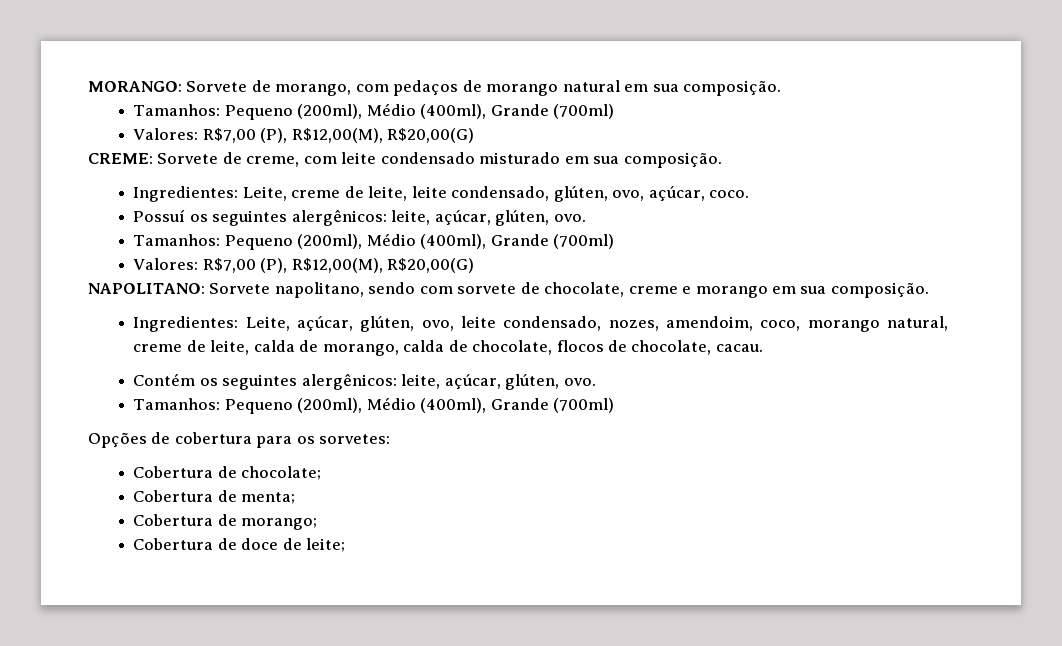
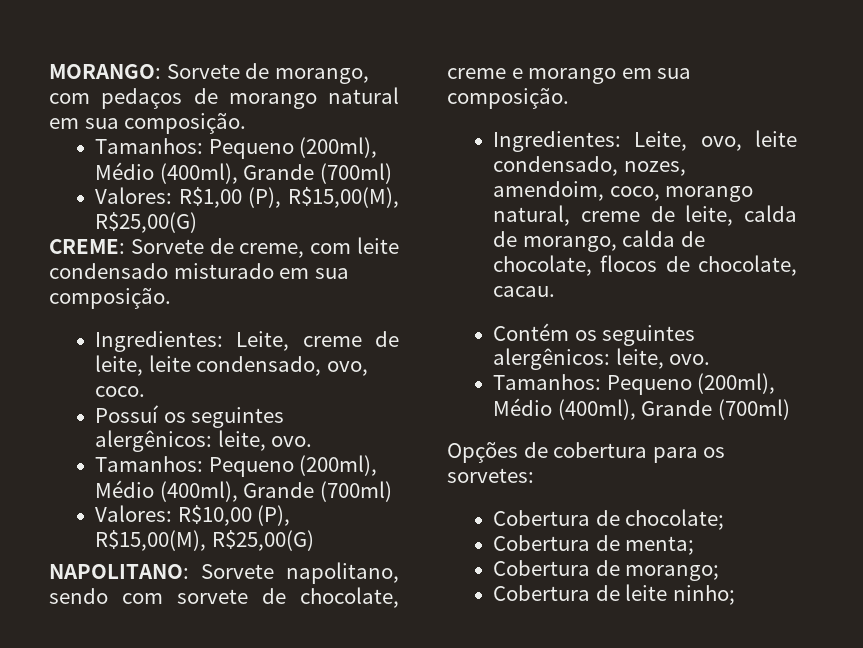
  MORANGO: Sorvete de morango, com pedaços de morango natural em sua composição.
  Tamanhos: Pequeno (200ml), Médio (400ml), Grande (700ml)
- Valores: R$7,00 (P), R$12,00(M), R$20,00(G)
+ Valores: R$1,00 (P), R$15,00(M), R$25,00(G)
- Ingredientes: Leite, creme de leite, leite condensado, glúten, ovo, açúcar, coco.
+ Ingredientes: Leite, creme de leite, leite condensado, ovo, coco.
- Possuí os seguintes alergênicos: leite, açúcar, glúten, ovo.
+ Possuí os seguintes alergênicos: leite, ovo.
  Tamanhos: Pequeno (200ml), Médio (400ml), Grande (700ml)
- Valores: R$7,00 (P), R$12,00(M), R$20,00(G)
+ Valores: R$10,00 (P), R$15,00(M), R$25,00(G)
- Ingredientes: Leite, açúcar, glúten, ovo, leite condensado, nozes, amendoim, coco, morango natural, creme de leite, calda de morango, calda de chocolate, flocos de chocolate, cacau.
+ Ingredientes: Leite, ovo, leite condensado, nozes, amendoim, coco, morango natural, creme de leite, calda de morango, calda de chocolate, flocos de chocolate, cacau.
- Contém os seguintes alergênicos: leite, açúcar, glúten, ovo.
+ Contém os seguintes alergênicos: leite, ovo.
- Cobertura de doce de leite;
+ Cobertura de leite ninho;

